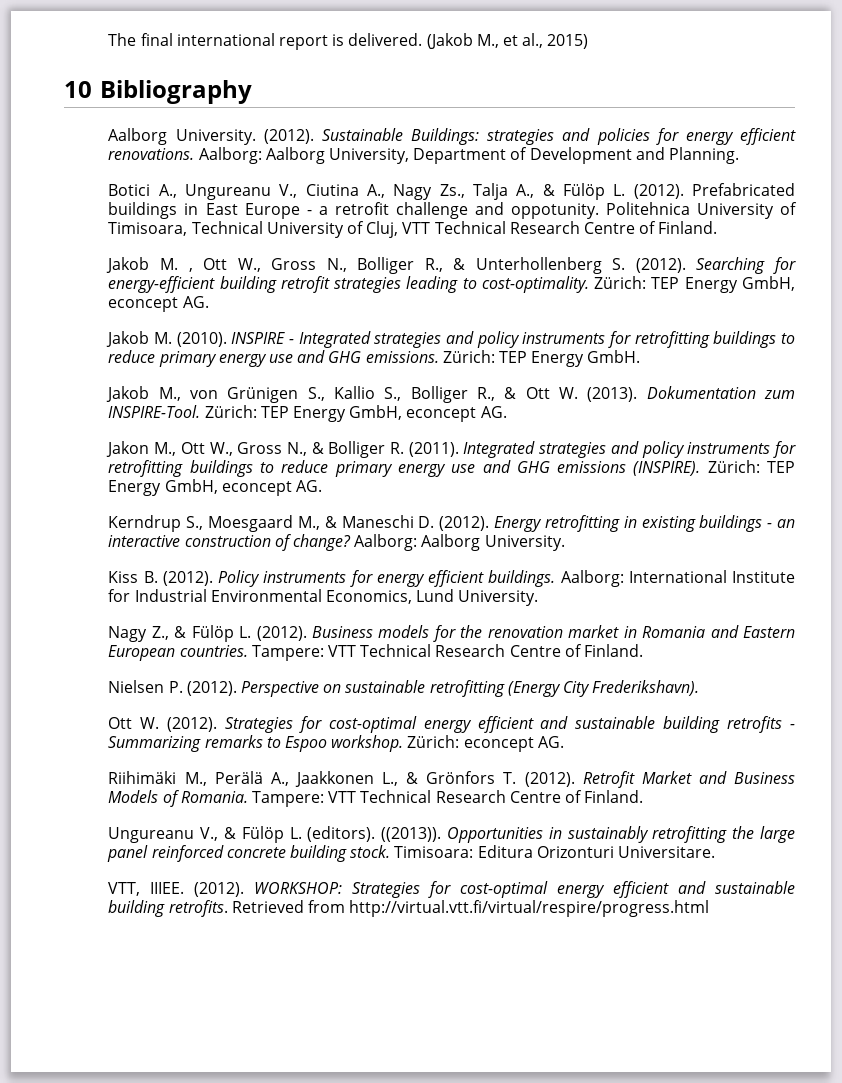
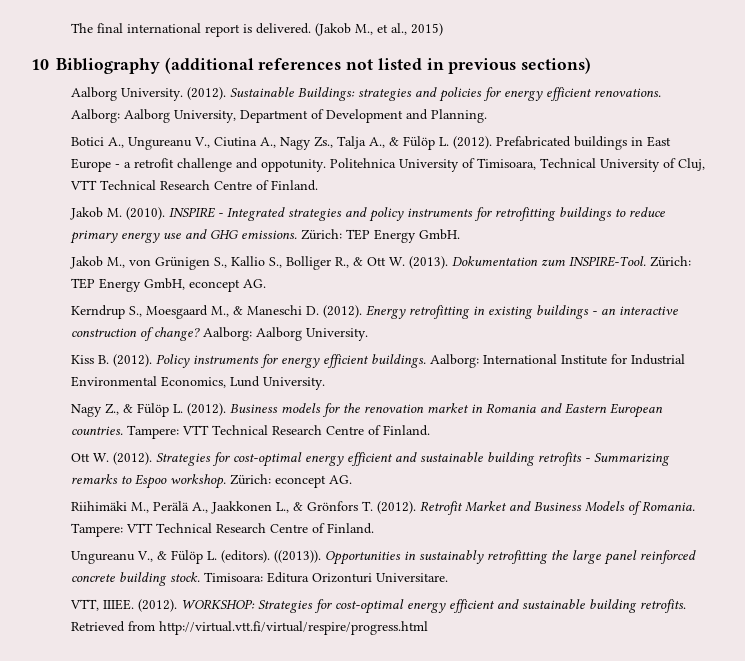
- 10 Bibliography
+ 10 Bibliography (additional references not listed in previous sections)
- Jakob M. , Ott W., Gross N., Bolliger R., & Unterhollenberg S. (2012). Searching for energy-efficient building retrofit strategies leading to cost-optimality. Zürich: TEP Energy GmbH, econcept AG.
- Jakon M., Ott W., Gross N., & Bolliger R. (2011). Integrated strategies and policy instruments for retrofitting buildings to reduce primary energy use and GHG emissions (INSPIRE). Zürich: TEP Energy GmbH, econcept AG.
- Nielsen P. (2012). Perspective on sustainable retrofitting (Energy City Frederikshavn).

